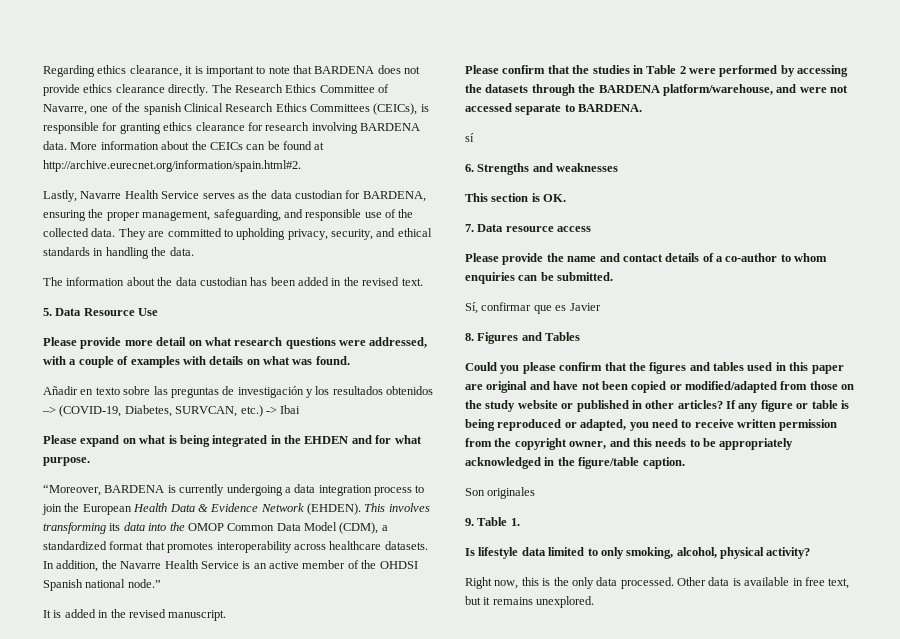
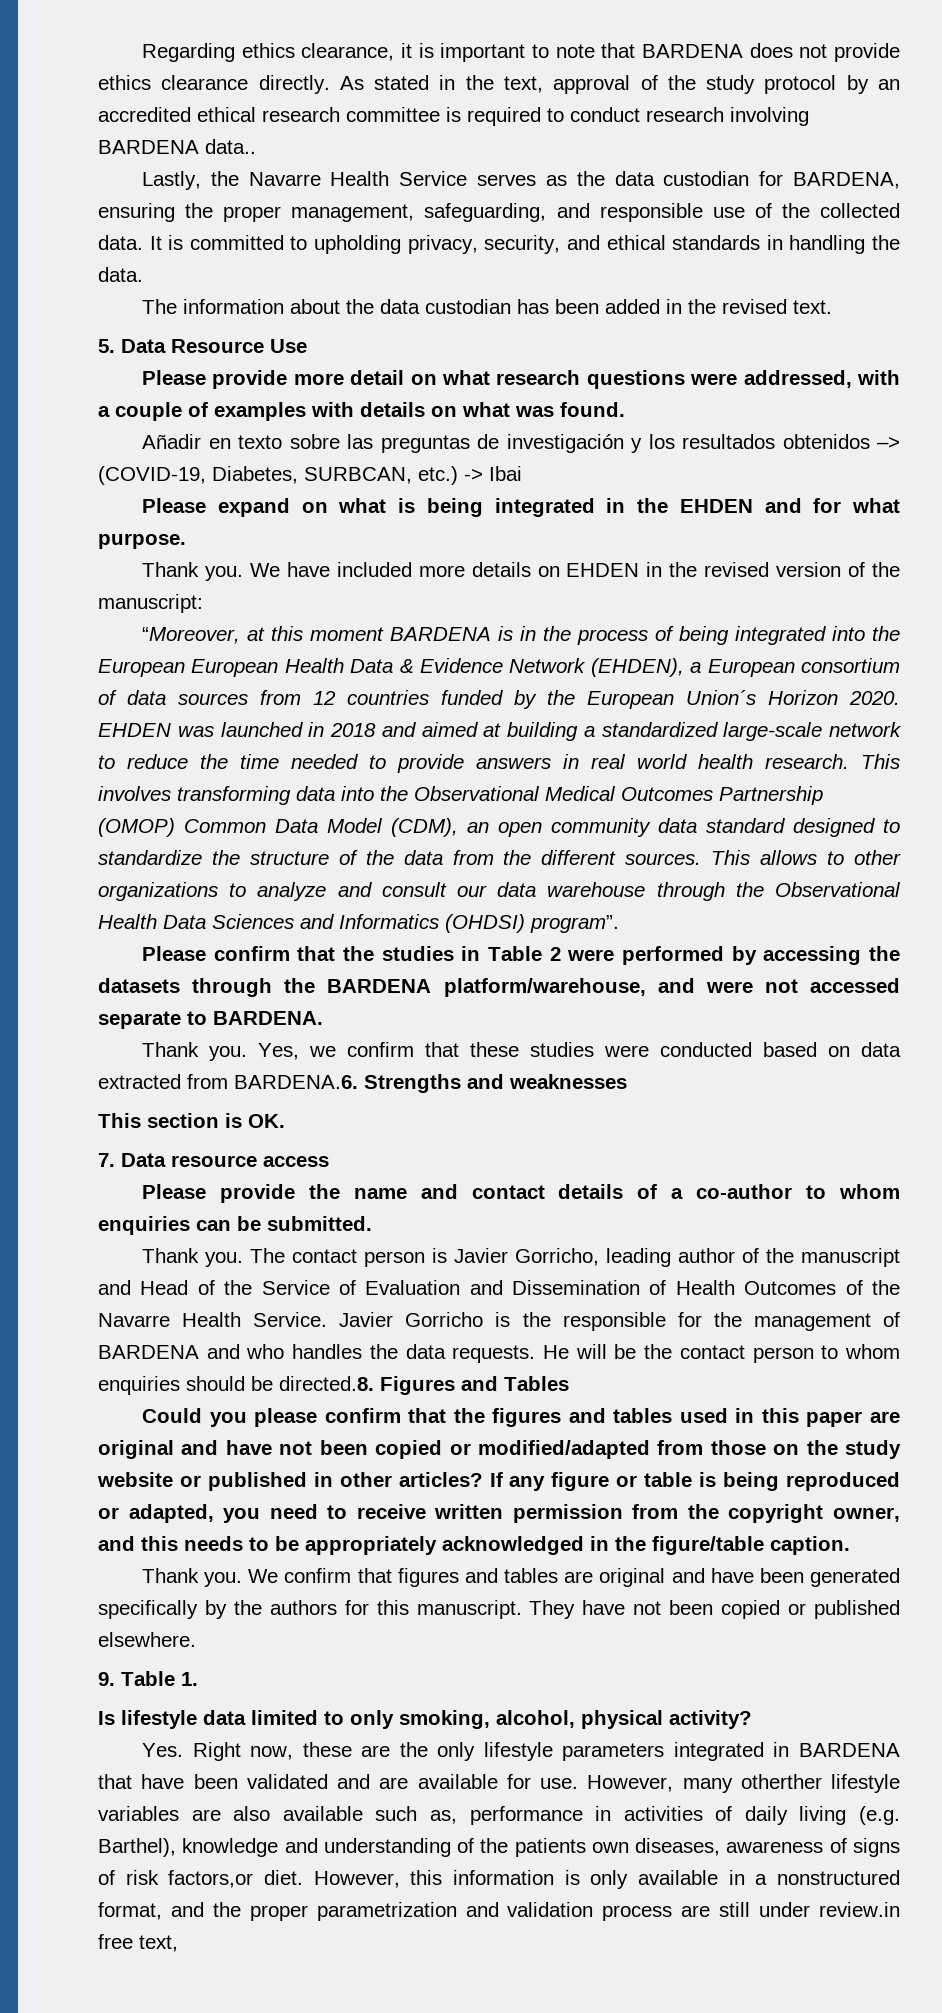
- The Research Ethics Committee of Navarre, one of the spanish Clinical Research Ethics Committees (CEICs), is responsible for granting ethics clearance for research involving BARDENA data. More information about the CEICs can be found at http://archive.eurecnet.org/information/spain.html#2.
+ As stated in the text, approval of the study protocol by an accredited ethical research committee is required to conduct research involving BARDENA data..
- Lastly, Navarre Health Service serves as the data custodian for BARDENA, ensuring the proper management, safeguarding, and responsible use of the collected data.
+ Lastly, the Navarre Health Service serves as the data custodian for BARDENA, ensuring the proper management, safeguarding, and responsible use of the collected data.
- They are committed to upholding privacy, security, and ethical standards in handling the data.
+ It is committed to upholding privacy, security, and ethical standards in handling the data.
- Añadir en texto sobre las preguntas de investigación y los resultados obtenidos –> (COVID-19, Diabetes, SURVCAN, etc.) -> Ibai
+ Añadir en texto sobre las preguntas de investigación y los resultados obtenidos –> (COVID-19, Diabetes, SURBCAN, etc.) -> Ibai
- “Moreover, BARDENA is currently undergoing a data integration process to join the European Health Data & Evidence Network (EHDEN).
+ Thank you. We have included more details on EHDEN in the revised version of the manuscript:
+ “Moreover, at this moment BARDENA is in the process of being integrated into the European European Health Data & Evidence Network (EHDEN), a European consortium of data sources from 12 countries funded by the European Union´s Horizon 2020. EHDEN was launched in 2018 and aimed at building a standardized large-scale network to reduce the time needed to provide answers in real world health research.
- This involves transforming its data into the OMOP Common Data Model (CDM), a standardized format that promotes interoperability across healthcare datasets. In addition, the Navarre Health Service is an active member of the OHDSI Spanish national node.”
- It is added in the revised manuscript.
+ This involves transforming data into the Observational Medical Outcomes Partnership (OMOP) Common Data Model (CDM), an open community data standard designed to standardize the structure of the data from the different sources. This allows to other organizations to analyze and consult our data warehouse through the Observational Health Data Sciences and Informatics (OHDSI) program”.
- sí
- 6. Strengths and weaknesses
+ Thank you. Yes, we confirm that these studies were conducted based on data extracted from BARDENA.6. Strengths and weaknesses
- Sí, confirmar que es Javier
- 8. Figures and Tables
+ Thank you. The contact person is Javier Gorricho, leading author of the manuscript and Head of the Service of Evaluation and Dissemination of Health Outcomes of the Navarre Health Service. Javier Gorricho is the responsible for the management of BARDENA and who handles the data requests. He will be the contact person to whom enquiries should be directed.8. Figures and Tables
- Son originales
+ Thank you. We confirm that figures and tables are original and have been generated specifically by the authors for this manuscript. They have not been copied or published elsewhere.
- Right now, this is the only data processed. Other data is available in free text, but it remains unexplored.
+ Yes. Right now, these are the only lifestyle parameters integrated in BARDENA that have been validated and are available for use. However, many otherther lifestyle variables are also available such as, performance in activities of daily living (e.g. Barthel), knowledge and understanding of the patients own diseases, awareness of signs of risk factors,or diet. However, this information is only available in a nonstructured format, and the proper parametrization and validation process are still under review.in free text,

